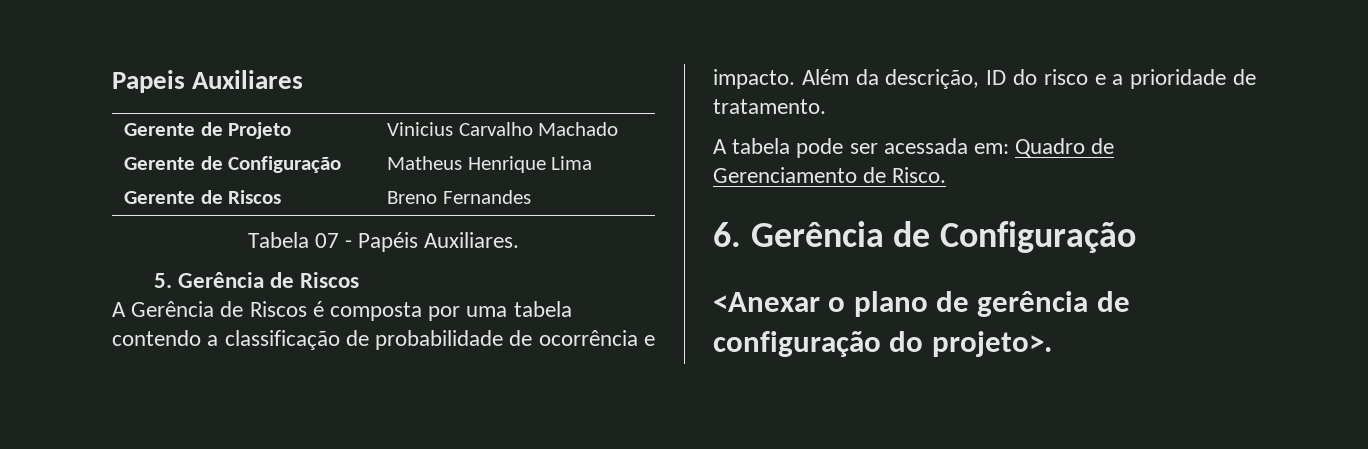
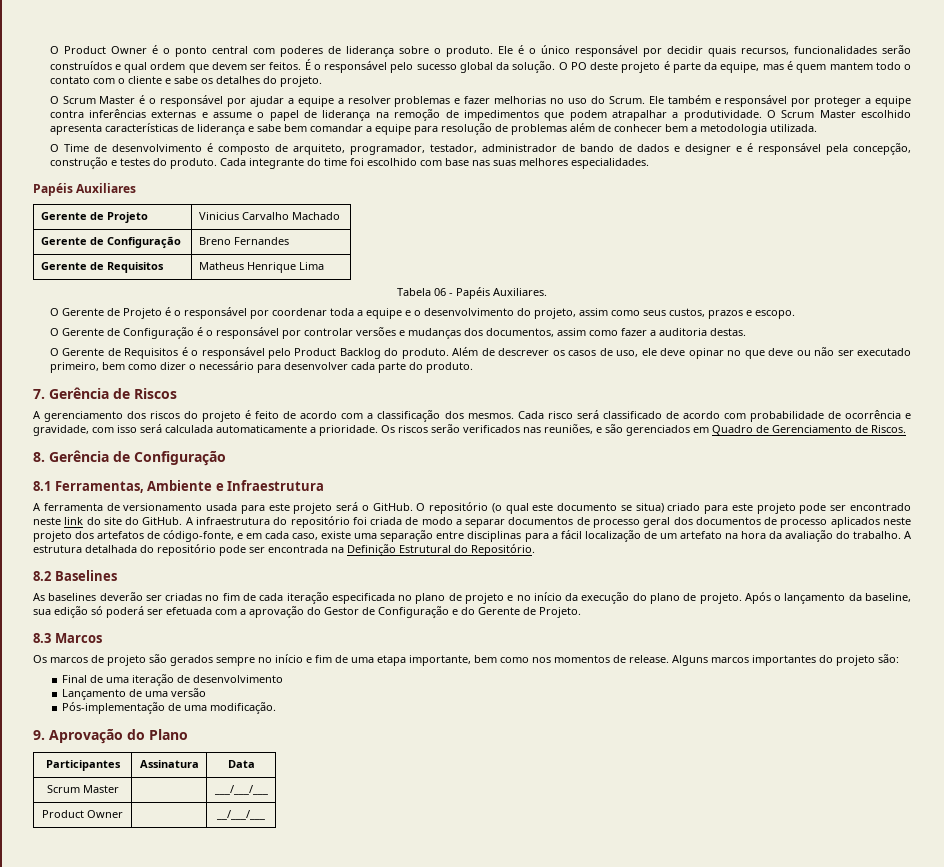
- Papeis Auxiliares
+ O Product Owner é o ponto central com poderes de liderança sobre o produto. Ele é o único responsável por decidir quais recursos, funcionalidades serão construídos e qual ordem que devem ser feitos. É o responsável pelo sucesso global da solução. O PO deste projeto é parte da equipe, mas é quem mantem todo o contato com o cliente e sabe os detalhes do projeto.
+ O Scrum Master é o responsável por ajudar a equipe a resolver problemas e fazer melhorias no uso do Scrum. Ele também e responsável por proteger a equipe contra inferências externas e assume o papel de liderança na remoção de impedimentos que podem atrapalhar a produtividade. O Scrum Master escolhido apresenta características de liderança e sabe bem comandar a equipe para resolução de problemas além de conhecer bem a metodologia utilizada.
+ O Time de desenvolvimento é composto de arquiteto, programador, testador, administrador de bando de dados e designer e é responsável pela concepção, construção e testes do produto. Cada integrante do time foi escolhido com base nas suas melhores especialidades.
+ Papéis Auxiliares
- Gerente de Configuração | Matheus Henrique Lima
- Gerente de Riscos | Breno Fernandes
+ Gerente de Configuração | Breno Fernandes
+ Gerente de Requisitos | Matheus Henrique Lima
- Tabela 07 - Papéis Auxiliares.
+ Tabela 06 - Papéis Auxiliares.
- 5. Gerência de Riscos
- A Gerência de Riscos é composta por uma tabela contendo a classificação de probabilidade de ocorrência e impacto. Além da descrição, ID do risco e a prioridade de tratamento.
- A tabela pode ser acessada em: Quadro de Gerenciamento de Risco.
- 6. Gerência de Configuração
+ O Gerente de Projeto é o responsável por coordenar toda a equipe e o desenvolvimento do projeto, assim como seus custos, prazos e escopo.
+ O Gerente de Configuração é o responsável por controlar versões e mudanças dos documentos, assim como fazer a auditoria destas.
+ O Gerente de Requisitos é o responsável pelo Product Backlog do produto. Além de descrever os casos de uso, ele deve opinar no que deve ou não ser executado primeiro, bem como dizer o necessário para desenvolver cada parte do produto.
+ 7. Gerência de Riscos
+ A gerenciamento dos riscos do projeto é feito de acordo com a classificação dos mesmos. Cada risco será classificado de acordo com probabilidade de ocorrência e gravidade, com isso será calculada automaticamente a prioridade. Os riscos serão verificados nas reuniões, e são gerenciados em Quadro de Gerenciamento de Riscos.
+ 8. Gerência de Configuração
- <Anexar o plano de gerência de configuração do projeto>.
+ 8.1 Ferramentas, Ambiente e Infraestrutura
+ A ferramenta de versionamento usada para este projeto será o GitHub. O repositório (o qual este documento se situa) criado para este projeto pode ser encontrado neste link do site do GitHub. A infraestrutura do repositório foi criada de modo a separar documentos de processo geral dos documentos de processo aplicados neste projeto dos artefatos de código-fonte, e em cada caso, existe uma separação entre disciplinas para a fácil localização de um artefato na hora da avaliação do trabalho. A estrutura detalhada do repositório pode ser encontrada na Definição Estrutural do Repositório.
+ 8.2 Baselines
+ As baselines deverão ser criadas no fim de cada iteração especificada no plano de projeto e no início da execução do plano de projeto. Após o lançamento da baseline, sua edição só poderá ser efetuada com a aprovação do Gestor de Configuração e do Gerente de Projeto.
+ 8.3 Marcos
+ Os marcos de projeto são gerados sempre no início e fim de uma etapa importante, bem como nos momentos de release. Alguns marcos importantes do projeto são:
+ Final de uma iteração de desenvolvimento
+ Lançamento de uma versão
+ Pós-implementação de uma modificação.
+ 9. Aprovação do Plano
+ Participantes | Assinatura | Data
+ Scrum Master | | ___/___/___
+ Product Owner | | __/___/___

